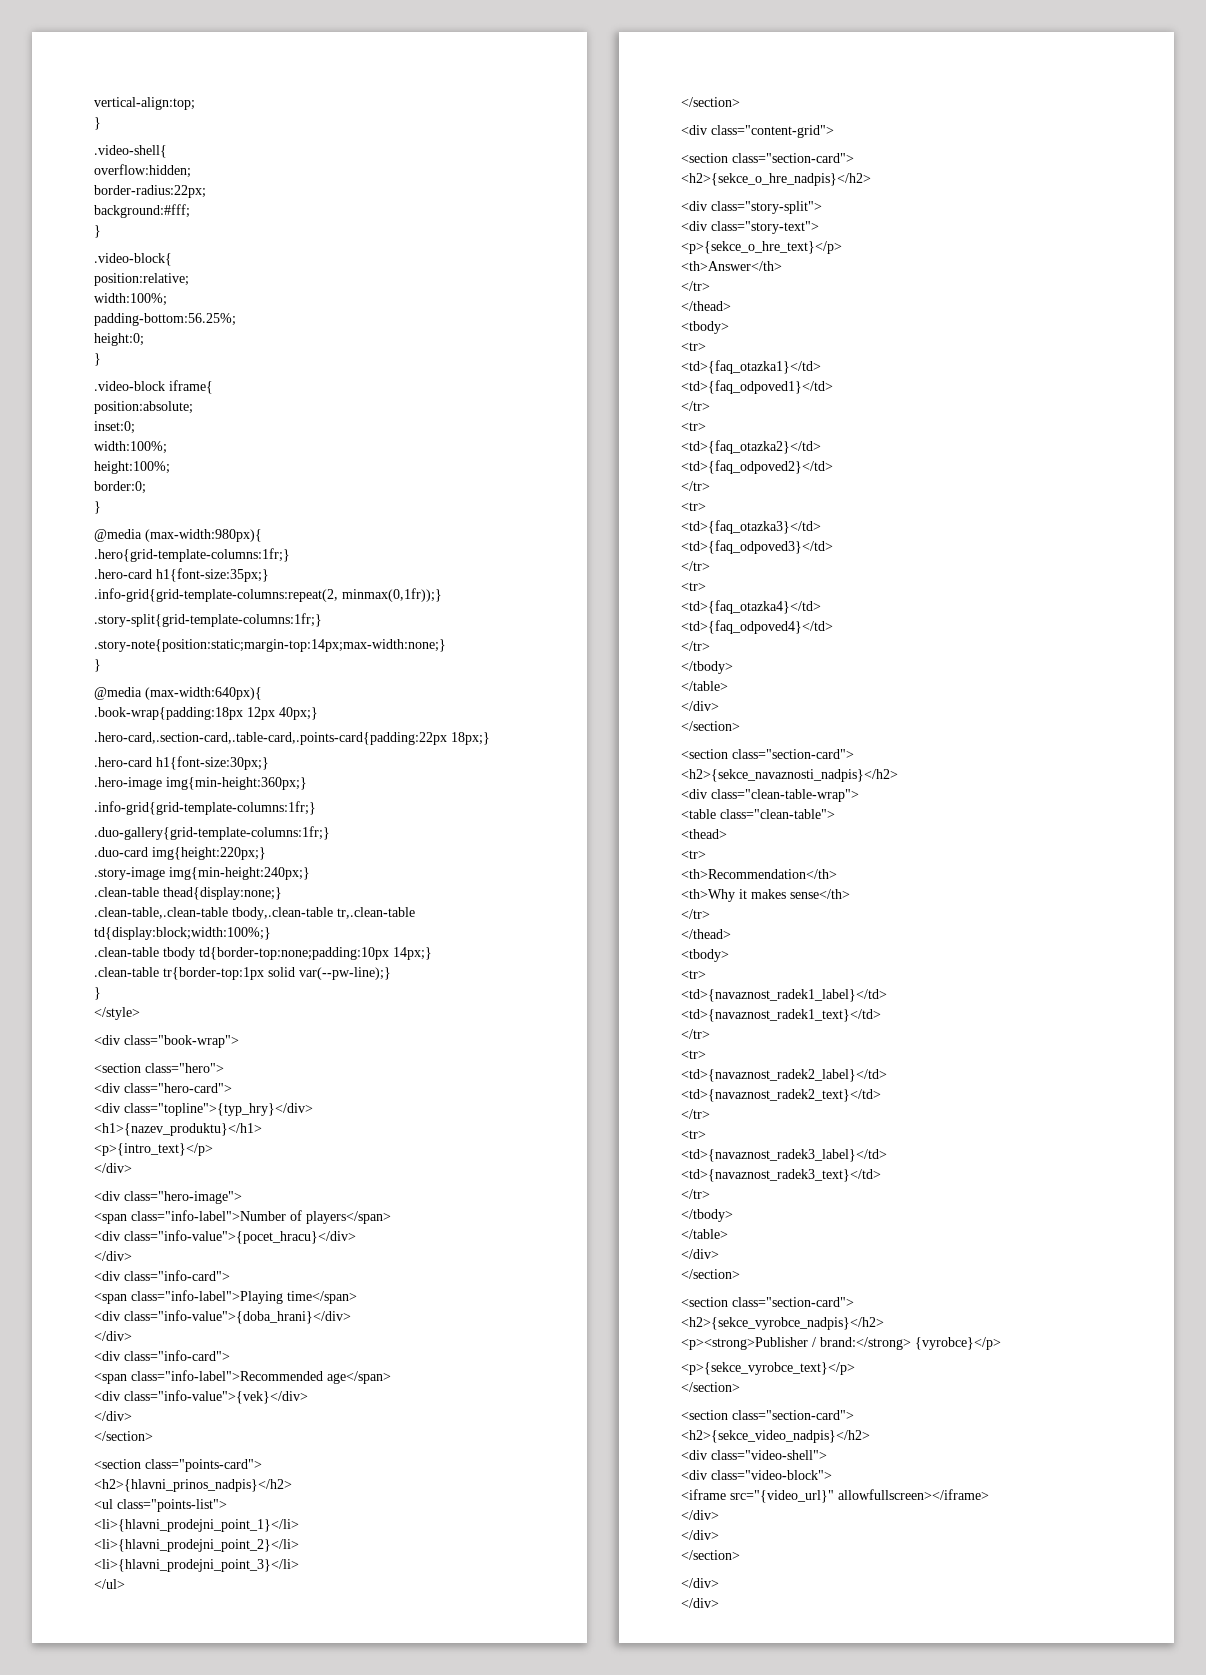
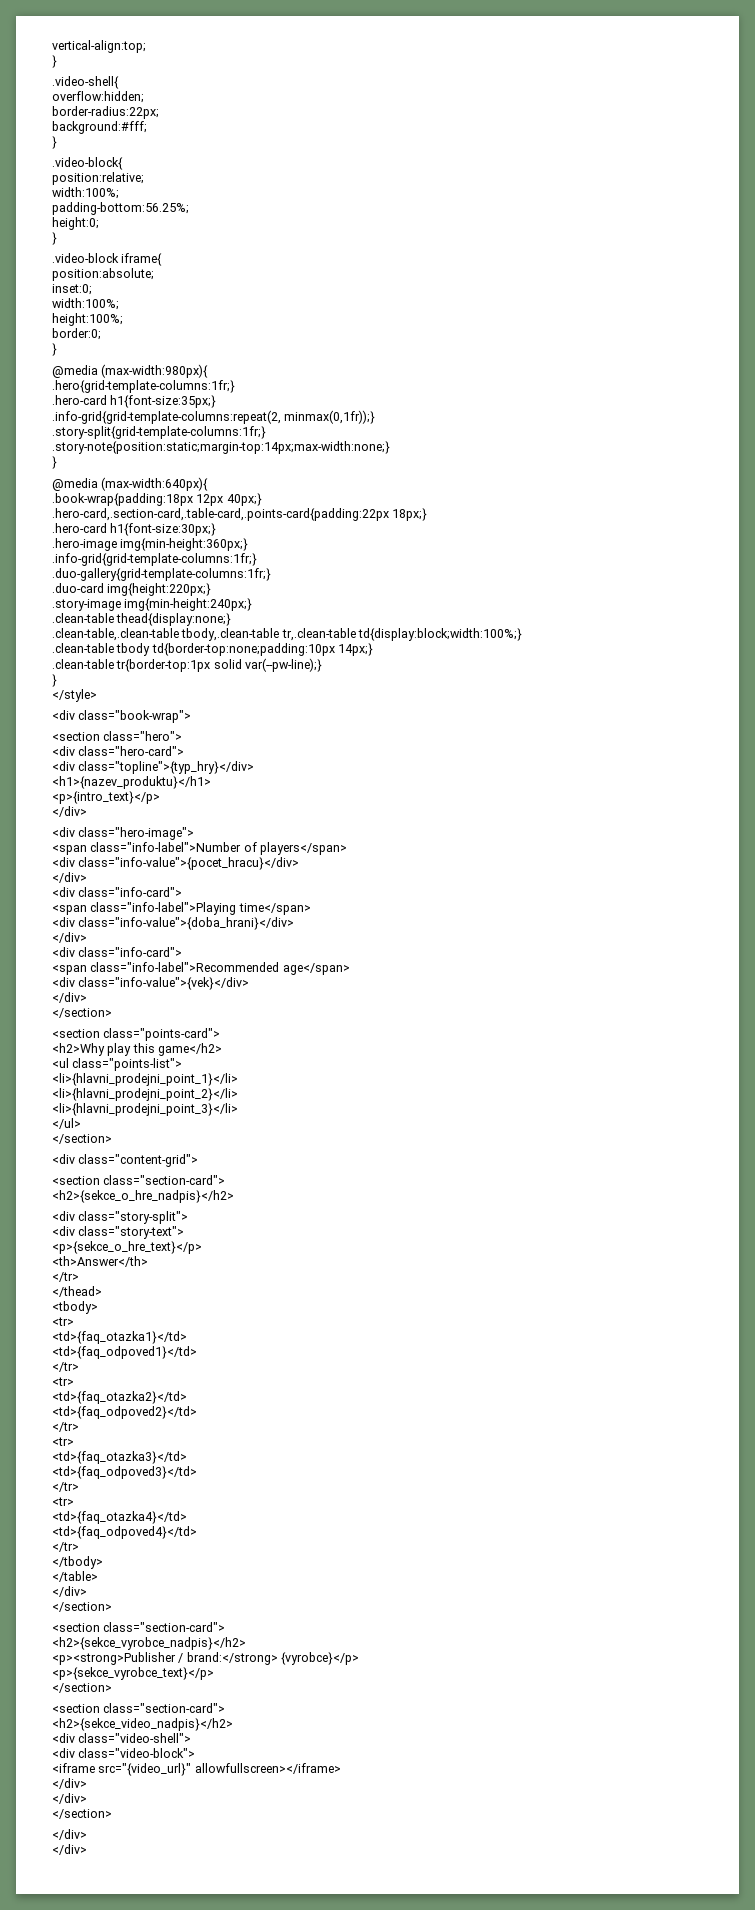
- <h2>{hlavni_prinos_nadpis}</h2>
+ <h2>Why play this game</h2>
- <h2>{sekce_navaznosti_nadpis}</h2>
- <div class="clean-table-wrap">
- <table class="clean-table">
- <thead>
- <tr>
- <th>Recommendation</th>
- <th>Why it makes sense</th>
- </tr>
- </thead>
- <tbody>
- <tr>
- <td>{navaznost_radek1_label}</td>
- <td>{navaznost_radek1_text}</td>
- </tr>
- <tr>
- <td>{navaznost_radek2_label}</td>
- <td>{navaznost_radek2_text}</td>
- </tr>
- <tr>
- <td>{navaznost_radek3_label}</td>
- <td>{navaznost_radek3_text}</td>
- </tr>
- </tbody>
- </table>
- </div>
- </section>
- <section class="section-card">

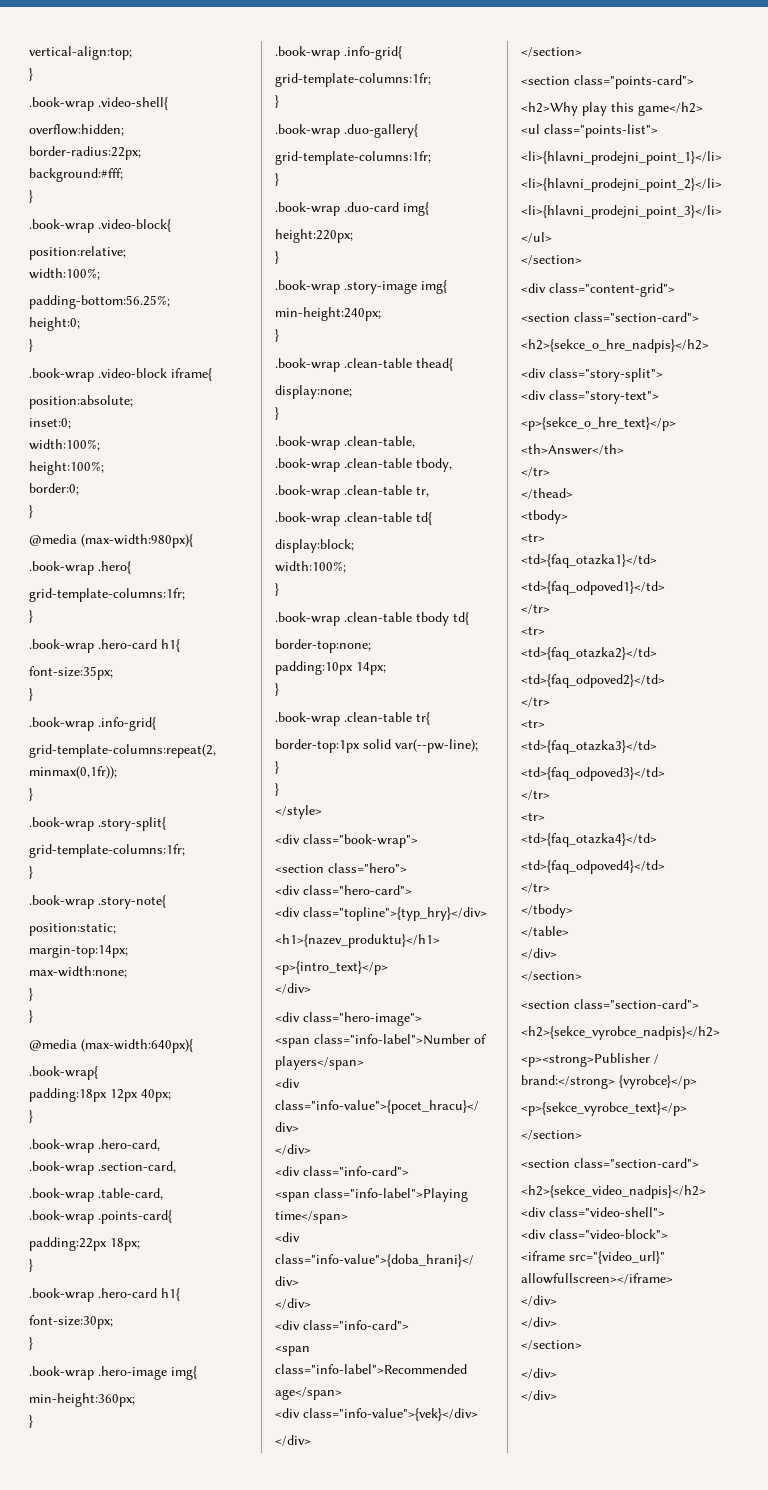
- .video-shell{
+ .book-wrap .video-shell{
- .video-block{
+ .book-wrap .video-block{
- .video-block iframe{
+ .book-wrap .video-block iframe{
- .hero{grid-template-columns:1fr;}
- .hero-card h1{font-size:35px;}
- .info-grid{grid-template-columns:repeat(2, minmax(0,1fr));}
- .story-split{grid-template-columns:1fr;}
- .story-note{position:static;margin-top:14px;max-width:none;}
+ .book-wrap .hero{
+ grid-template-columns:1fr;
+ }
+ .book-wrap .hero-card h1{
+ font-size:35px;
+ }
+ .book-wrap .info-grid{
+ grid-template-columns:repeat(2, minmax(0,1fr));
+ }
+ .book-wrap .story-split{
+ grid-template-columns:1fr;
+ }
+ .book-wrap .story-note{
+ position:static;
+ margin-top:14px;
+ max-width:none;
+ }
  }
  @media (max-width:640px){
- .book-wrap{padding:18px 12px 40px;}
- .hero-card,.section-card,.table-card,.points-card{padding:22px 18px;}
- .hero-card h1{font-size:30px;}
- .hero-image img{min-height:360px;}
- .info-grid{grid-template-columns:1fr;}
- .duo-gallery{grid-template-columns:1fr;}
- .duo-card img{height:220px;}
- .story-image img{min-height:240px;}
- .clean-table thead{display:none;}
- .clean-table,.clean-table tbody,.clean-table tr,.clean-table td{display:block;width:100%;}
- .clean-table tbody td{border-top:none;padding:10px 14px;}
- .clean-table tr{border-top:1px solid var(--pw-line);}
+ .book-wrap{
+ padding:18px 12px 40px;
+ }
+ .book-wrap .hero-card,
+ .book-wrap .section-card,
+ .book-wrap .table-card,
+ .book-wrap .points-card{
+ padding:22px 18px;
+ }
+ .book-wrap .hero-card h1{
+ font-size:30px;
+ }
+ .book-wrap .hero-image img{
+ min-height:360px;
+ }
+ .book-wrap .info-grid{
+ grid-template-columns:1fr;
+ }
+ .book-wrap .duo-gallery{
+ grid-template-columns:1fr;
+ }
+ .book-wrap .duo-card img{
+ height:220px;
+ }
+ .book-wrap .story-image img{
+ min-height:240px;
+ }
+ .book-wrap .clean-table thead{
+ display:none;
+ }
+ .book-wrap .clean-table,
+ .book-wrap .clean-table tbody,
+ .book-wrap .clean-table tr,
+ .book-wrap .clean-table td{
+ display:block;
+ width:100%;
+ }
+ .book-wrap .clean-table tbody td{
+ border-top:none;
+ padding:10px 14px;
+ }
+ .book-wrap .clean-table tr{
+ border-top:1px solid var(--pw-line);
+ }

